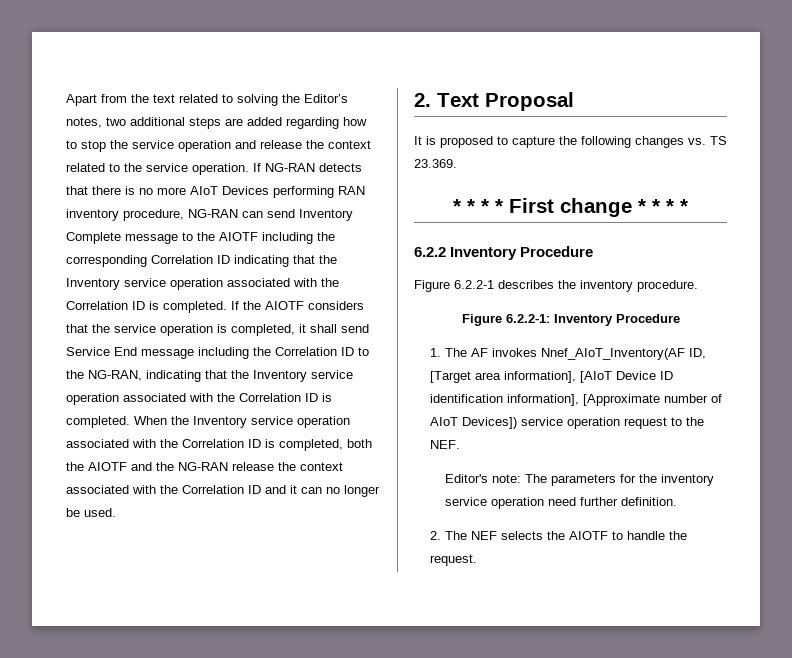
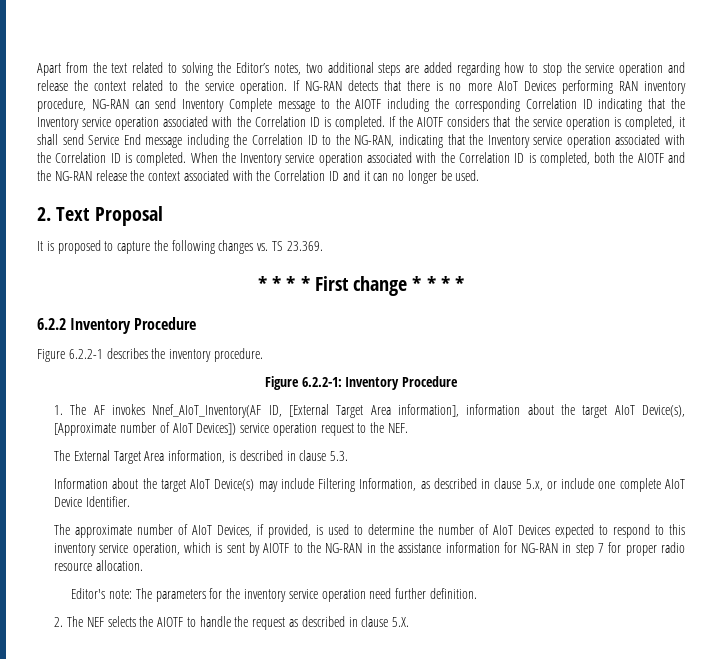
- 1. The AF invokes Nnef_AIoT_Inventory(AF ID, [Target area information], [AIoT Device ID identification information], [Approximate number of AIoT Devices]) service operation request to the NEF.
+ 1. The AF invokes Nnef_AIoT_Inventory(AF ID, [External Target Area information], information about the target AIoT Device(s), [Approximate number of AIoT Devices]) service operation request to the NEF.
+ The External Target Area information, is described in clause 5.3.
+ Information about the target AIoT Device(s) may include Filtering Information, as described in clause 5.x, or include one complete AIoT Device Identifier.
+ The approximate number of AIoT Devices, if provided, is used to determine the number of AIoT Devices expected to respond to this inventory service operation, which is sent by AIOTF to the NG-RAN in the assistance information for NG-RAN in step 7 for proper radio resource allocation.
- 2. The NEF selects the AIOTF to handle the request.
+ 2. The NEF selects the AIOTF to handle the request as described in clause 5.X.

